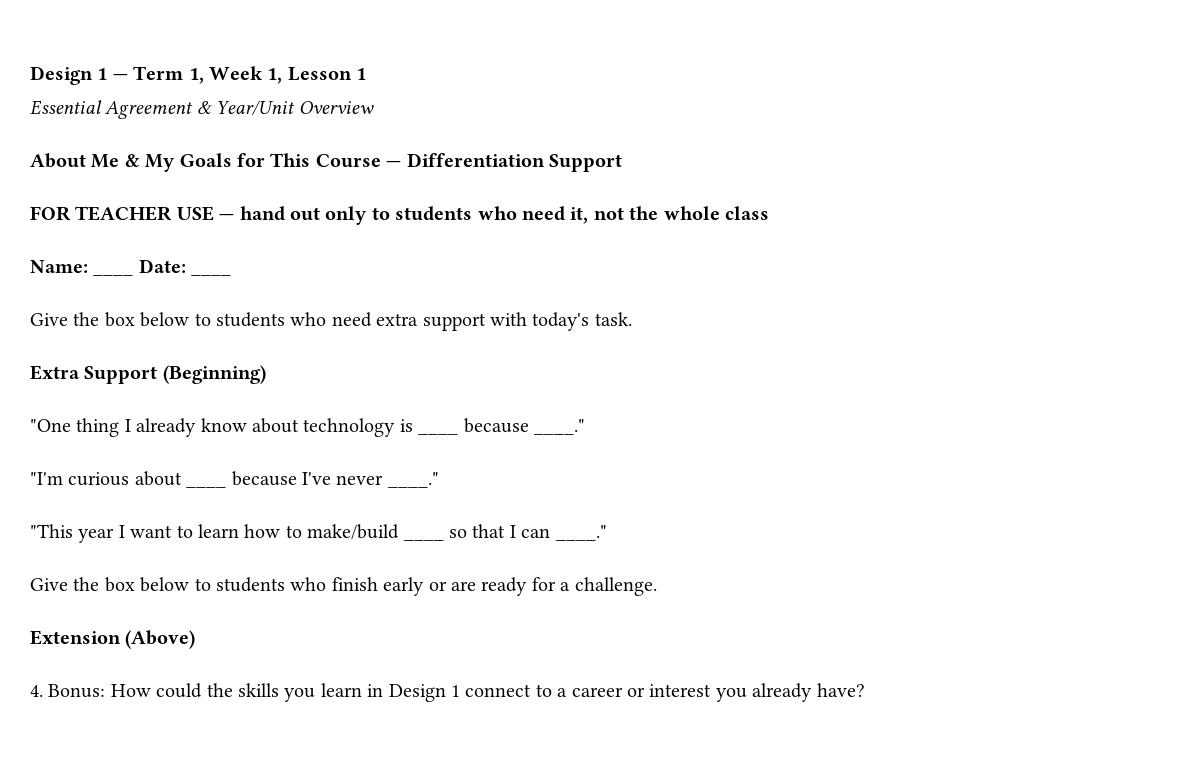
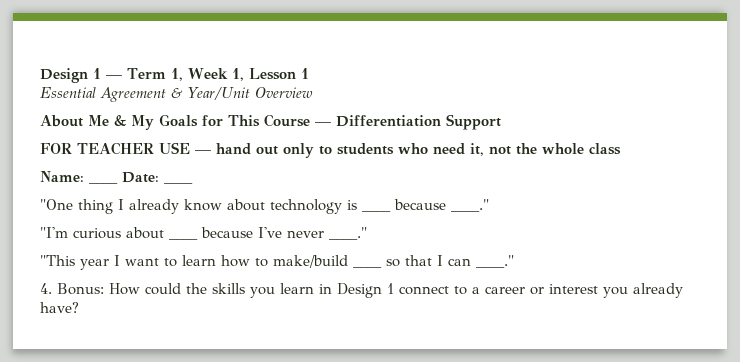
- Give the box below to students who need extra support with today's task.
- Extra Support (Beginning)
- Give the box below to students who finish early or are ready for a challenge.
- Extension (Above)

